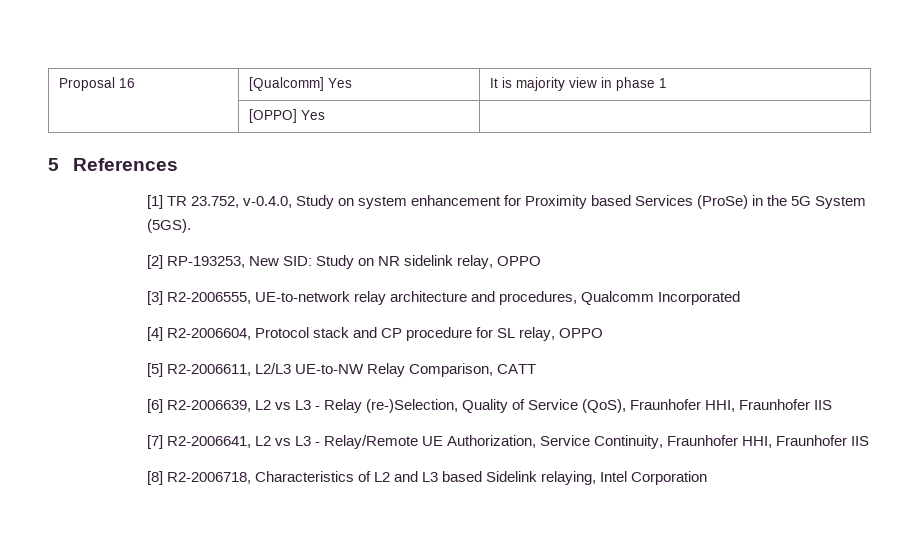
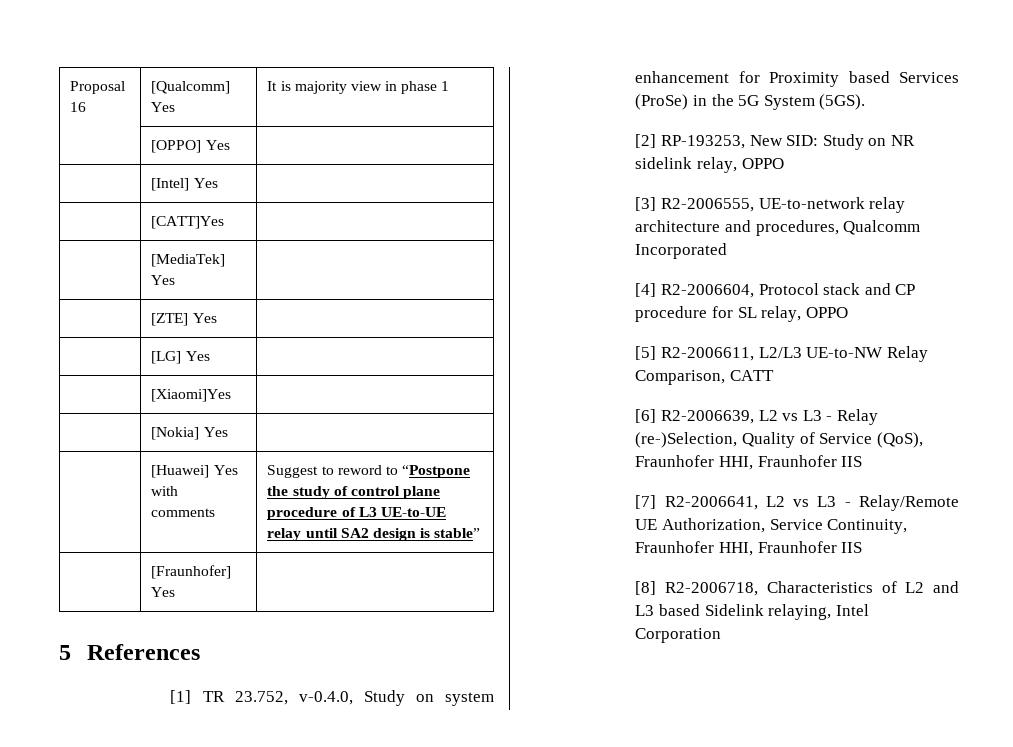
+ | [Intel] Yes |
+ | [CATT]Yes |
+ | [MediaTek] Yes |
+ | [ZTE] Yes |
+ | [LG] Yes |
+ | [Xiaomi]Yes |
+ | [Nokia] Yes |
+ | [Huawei] Yes with comments | Suggest to reword to “Postpone the study of control plane procedure of L3 UE-to-UE relay until SA2 design is stable”
+ | [Fraunhofer] Yes |

